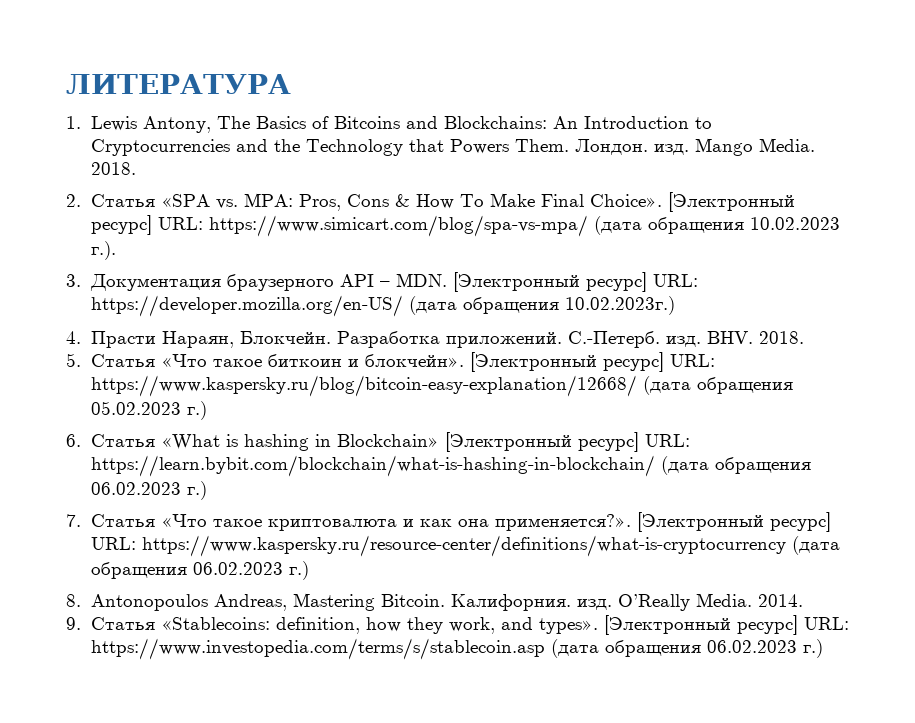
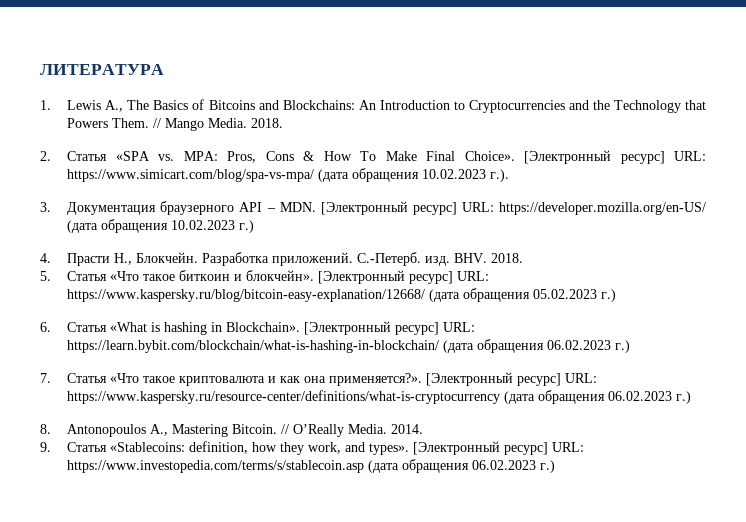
- 1. Lewis Antony, The Basics of Bitcoins and Blockchains: An Introduction to Cryptocurrencies and the Technology that Powers Them.
+ 1. Lewis A., The Basics of Bitcoins and Blockchains: An Introduction to Cryptocurrencies and the Technology that Powers Them.
- Лондон. изд. Mango Media.
+ // Mango Media.
- 3. Документация браузерного API – MDN. [Электронный ресурс] URL: https://developer.mozilla.org/en-US/ (дата обращения 10.02.2023г.)
+ 3. Документация браузерного API – MDN. [Электронный ресурс] URL: https://developer.mozilla.org/en-US/ (дата обращения 10.02.2023 г.)
- 4. Прасти Нараян, Блокчейн.
+ 4. Прасти Н., Блокчейн.
- 6. Статья «What is hashing in Blockchain» [Электронный ресурс] URL: https://learn.bybit.com/blockchain/what-is-hashing-in-blockchain/ (дата обращения 06.02.2023 г.)
+ 6. Статья «What is hashing in Blockchain». [Электронный ресурс] URL: https://learn.bybit.com/blockchain/what-is-hashing-in-blockchain/ (дата обращения 06.02.2023 г.)
- 8. Antonopoulos Andreas, Mastering Bitcoin.
+ 8. Antonopoulos A., Mastering Bitcoin.
- Калифорния. изд. O’Really Media.
+ // O’Really Media.

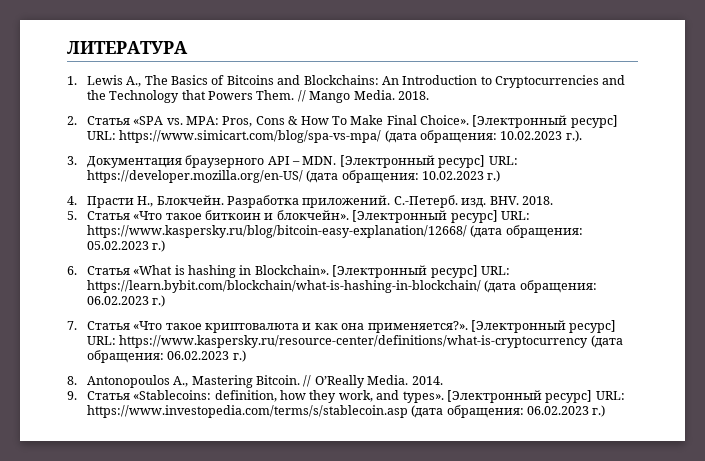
- [Электронный ресурс] URL: https://www.simicart.com/blog/spa-vs-mpa/ (дата обращения 10.02.2023 г.).
+ [Электронный ресурс] URL: https://www.simicart.com/blog/spa-vs-mpa/ (дата обращения: 10.02.2023 г.).
- 3. Документация браузерного API – MDN. [Электронный ресурс] URL: https://developer.mozilla.org/en-US/ (дата обращения 10.02.2023 г.)
+ 3. Документация браузерного API – MDN. [Электронный ресурс] URL: https://developer.mozilla.org/en-US/ (дата обращения: 10.02.2023 г.)
- [Электронный ресурс] URL: https://www.kaspersky.ru/blog/bitcoin-easy-explanation/12668/ (дата обращения 05.02.2023 г.)
+ [Электронный ресурс] URL: https://www.kaspersky.ru/blog/bitcoin-easy-explanation/12668/ (дата обращения: 05.02.2023 г.)
- [Электронный ресурс] URL: https://learn.bybit.com/blockchain/what-is-hashing-in-blockchain/ (дата обращения 06.02.2023 г.)
+ [Электронный ресурс] URL: https://learn.bybit.com/blockchain/what-is-hashing-in-blockchain/ (дата обращения: 06.02.2023 г.)
- [Электронный ресурс] URL: https://www.kaspersky.ru/resource-center/definitions/what-is-cryptocurrency (дата обращения 06.02.2023 г.)
+ [Электронный ресурс] URL: https://www.kaspersky.ru/resource-center/definitions/what-is-cryptocurrency (дата обращения: 06.02.2023 г.)
- [Электронный ресурс] URL: https://www.investopedia.com/terms/s/stablecoin.asp (дата обращения 06.02.2023 г.)
+ [Электронный ресурс] URL: https://www.investopedia.com/terms/s/stablecoin.asp (дата обращения: 06.02.2023 г.)

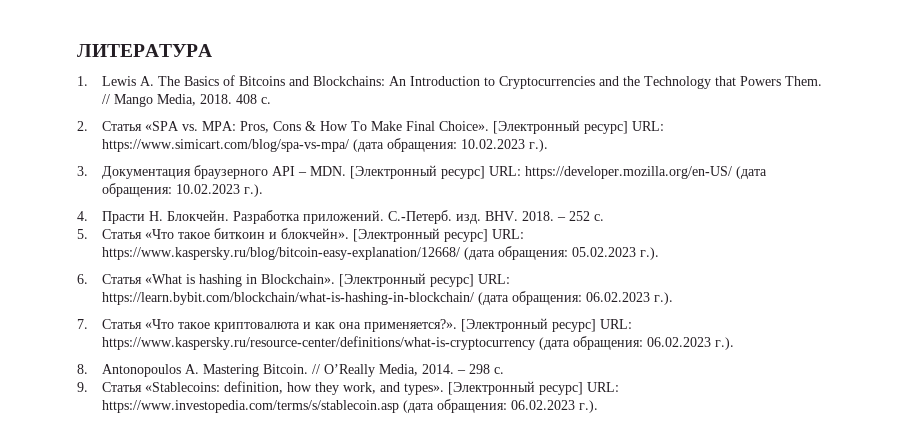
- 1. Lewis A., The Basics of Bitcoins and Blockchains: An Introduction to Cryptocurrencies and the Technology that Powers Them.
+ 1. Lewis A. The Basics of Bitcoins and Blockchains: An Introduction to Cryptocurrencies and the Technology that Powers Them.
- // Mango Media. 2018.
+ // Mango Media, 2018. 408 c.
- 3. Документация браузерного API – MDN. [Электронный ресурс] URL: https://developer.mozilla.org/en-US/ (дата обращения: 10.02.2023 г.)
+ 3. Документация браузерного API – MDN. [Электронный ресурс] URL: https://developer.mozilla.org/en-US/ (дата обращения: 10.02.2023 г.).
- 4. Прасти Н., Блокчейн.
+ 4. Прасти Н. Блокчейн.
+ – 252 с.
- [Электронный ресурс] URL: https://www.kaspersky.ru/blog/bitcoin-easy-explanation/12668/ (дата обращения: 05.02.2023 г.)
+ [Электронный ресурс] URL: https://www.kaspersky.ru/blog/bitcoin-easy-explanation/12668/ (дата обращения: 05.02.2023 г.).
- [Электронный ресурс] URL: https://learn.bybit.com/blockchain/what-is-hashing-in-blockchain/ (дата обращения: 06.02.2023 г.)
+ [Электронный ресурс] URL: https://learn.bybit.com/blockchain/what-is-hashing-in-blockchain/ (дата обращения: 06.02.2023 г.).
- [Электронный ресурс] URL: https://www.kaspersky.ru/resource-center/definitions/what-is-cryptocurrency (дата обращения: 06.02.2023 г.)
+ [Электронный ресурс] URL: https://www.kaspersky.ru/resource-center/definitions/what-is-cryptocurrency (дата обращения: 06.02.2023 г.).
- 8. Antonopoulos A., Mastering Bitcoin.
+ 8. Antonopoulos A. Mastering Bitcoin.
- // O’Really Media. 2014.
+ // O’Really Media, 2014. – 298 с.
- [Электронный ресурс] URL: https://www.investopedia.com/terms/s/stablecoin.asp (дата обращения: 06.02.2023 г.)
+ [Электронный ресурс] URL: https://www.investopedia.com/terms/s/stablecoin.asp (дата обращения: 06.02.2023 г.).

